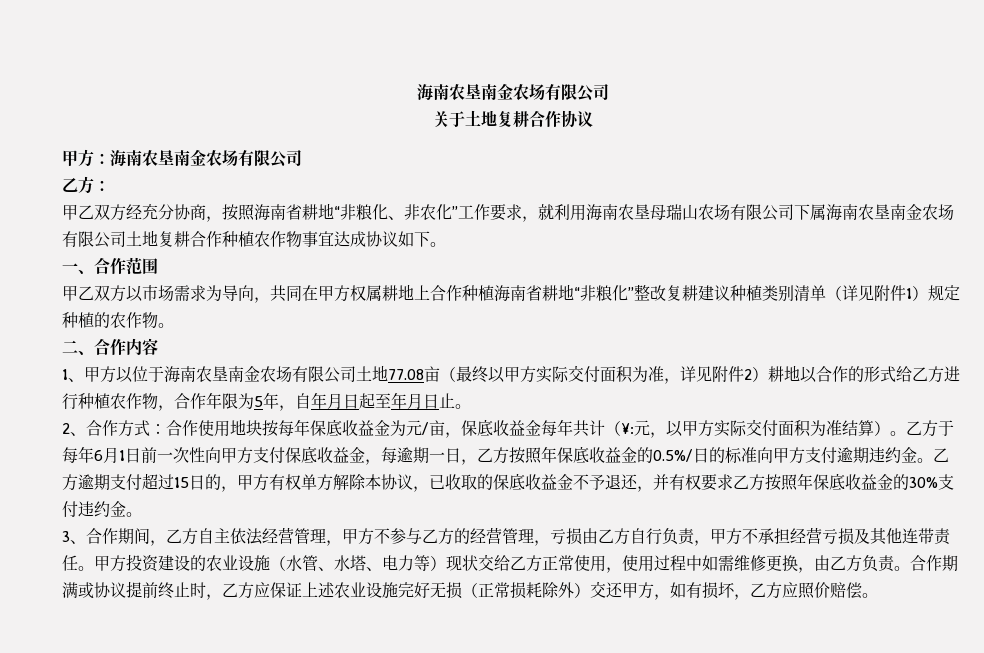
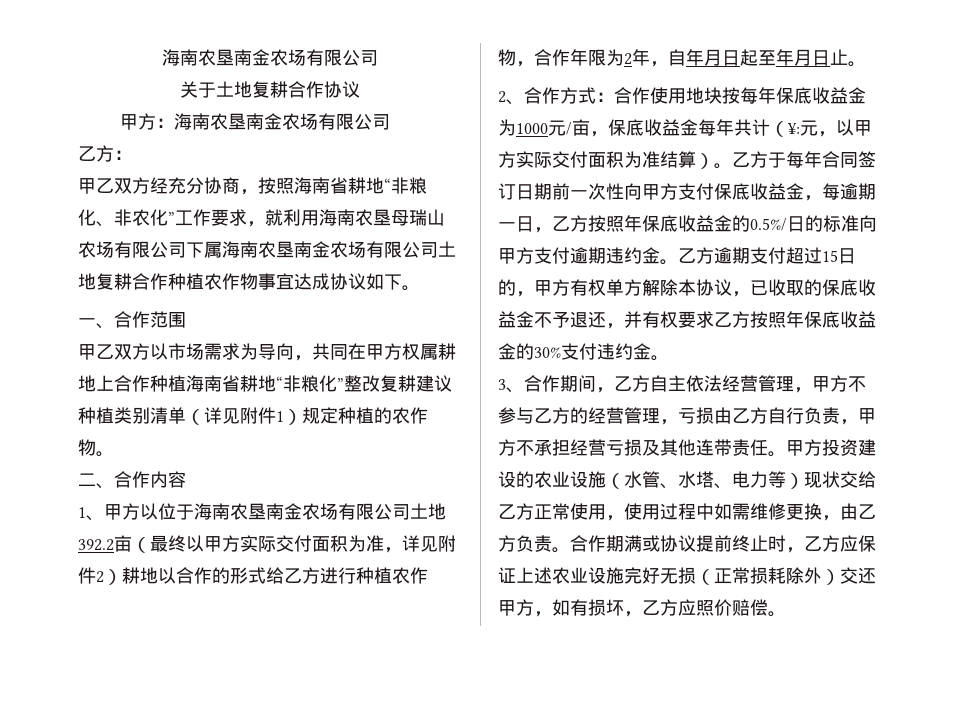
- 1、甲方以位于海南农垦南金农场有限公司土地77.08亩（最终以甲方实际交付面积为准，详见附件2）耕地以合作的形式给乙方进行种植农作物，合作年限为5年，自年月日起至年月日止。
+ 1、甲方以位于海南农垦南金农场有限公司土地392.2亩（最终以甲方实际交付面积为准，详见附件2）耕地以合作的形式给乙方进行种植农作物，合作年限为2年，自年月日起至年月日止。
- 2、合作方式：合作使用地块按每年保底收益金为元/亩，保底收益金每年共计（¥:元，以甲方实际交付面积为准结算）。
+ 2、合作方式：合作使用地块按每年保底收益金为1000元/亩，保底收益金每年共计（¥:元，以甲方实际交付面积为准结算）。
- 乙方于每年6月1日前一次性向甲方支付保底收益金，每逾期一日，乙方按照年保底收益金的0.5%/日的标准向甲方支付逾期违约金。
+ 乙方于每年合同签订日期前一次性向甲方支付保底收益金，每逾期一日，乙方按照年保底收益金的0.5%/日的标准向甲方支付逾期违约金。

